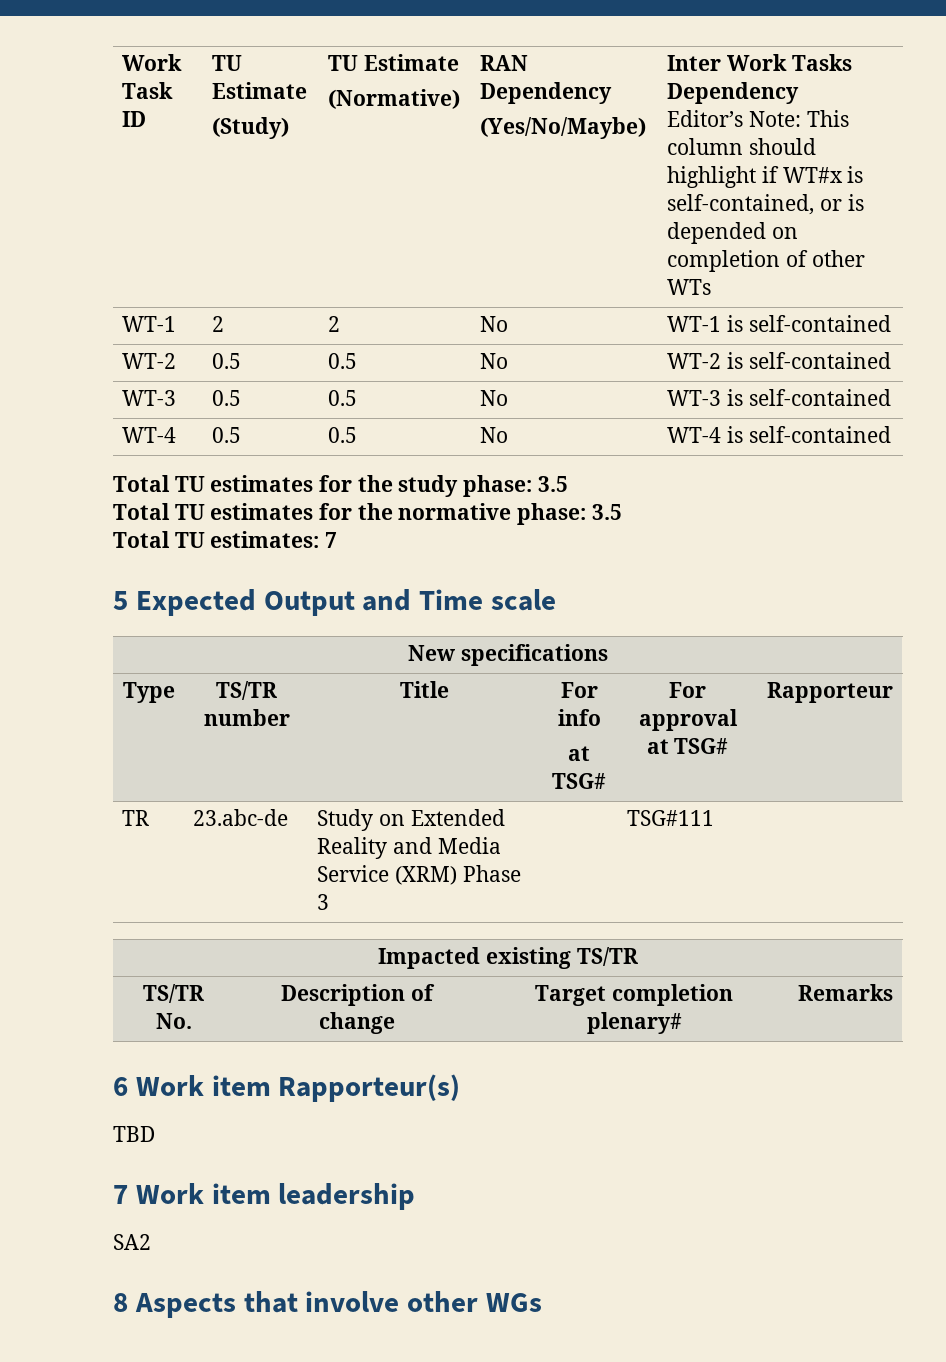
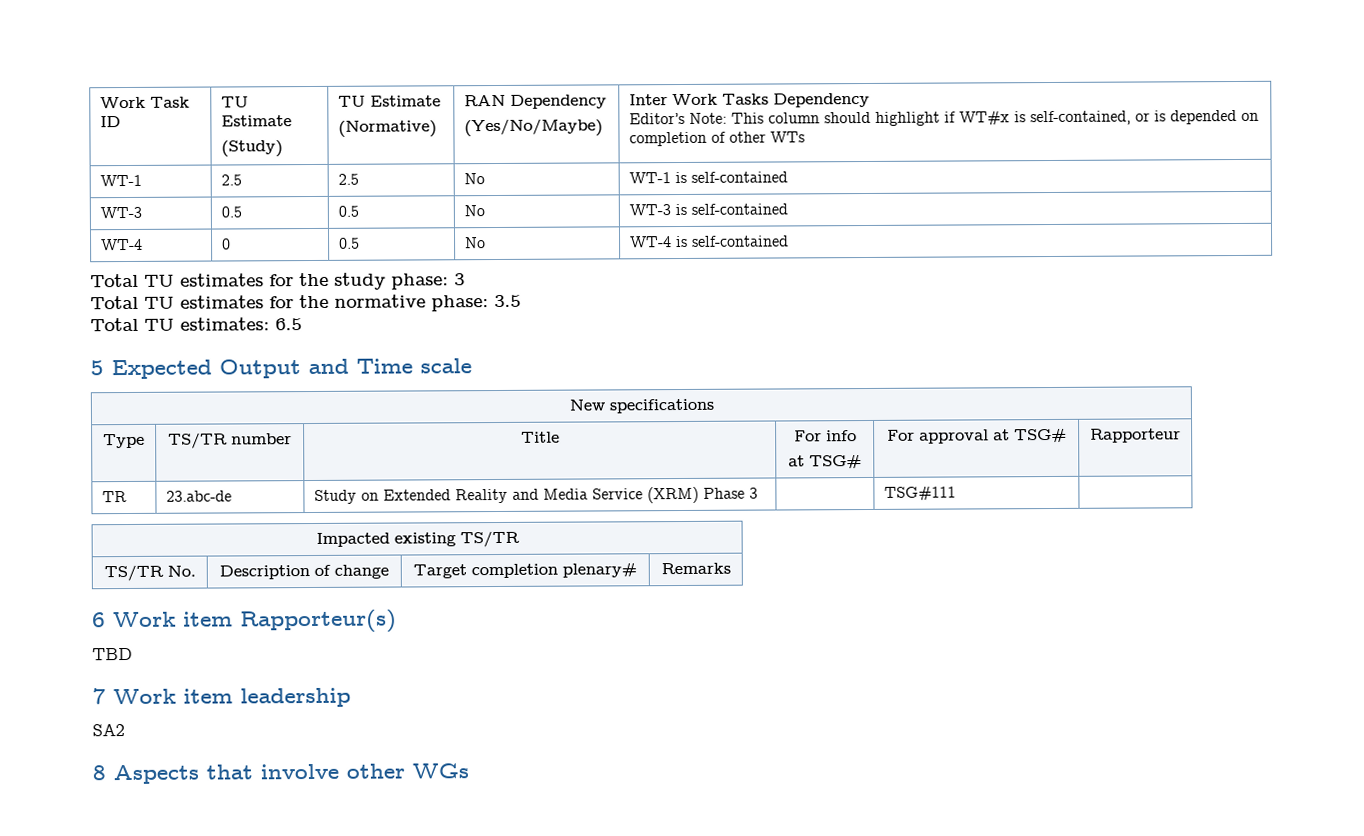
- WT-1 | 2 | 2 | No | WT-1 is self-contained
+ WT-1 | 2.5 | 2.5 | No | WT-1 is self-contained
- WT-2 | 0.5 | 0.5 | No | WT-2 is self-contained
- WT-4 | 0.5 | 0.5 | No | WT-4 is self-contained
+ WT-4 | 0 | 0.5 | No | WT-4 is self-contained
- Total TU estimates for the study phase: 3.5
+ Total TU estimates for the study phase: 3
- Total TU estimates: 7
+ Total TU estimates: 6.5

